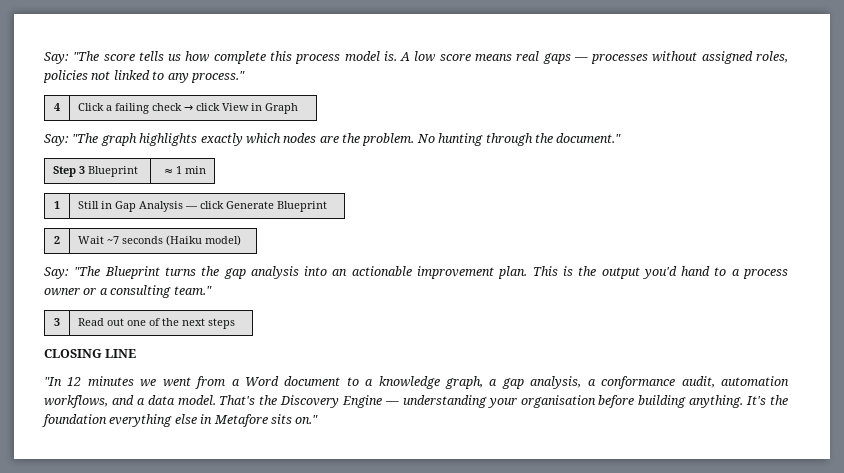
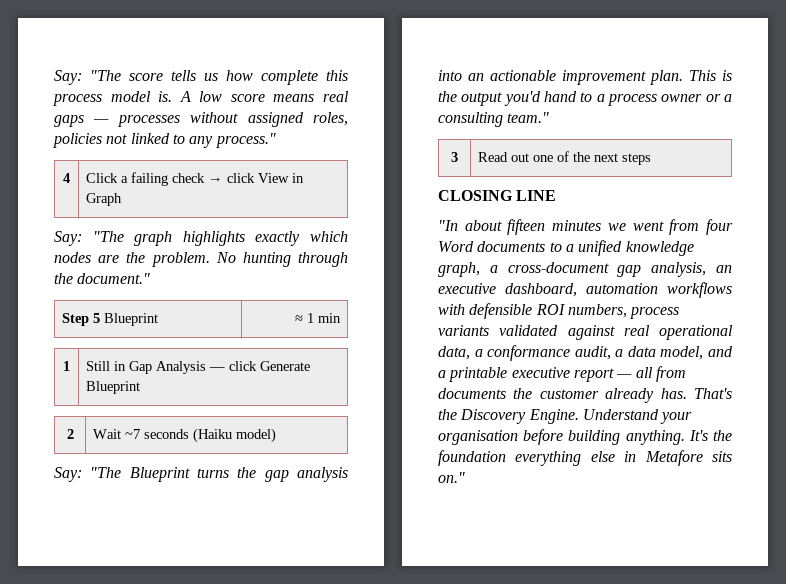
- Step 3 Blueprint | ≈ 1 min
+ Step 5 Blueprint | ≈ 1 min
- "In 12 minutes we went from a Word document to a knowledge graph, a gap analysis, a conformance audit, automation workflows, and a data model. That's the Discovery Engine — understanding your organisation before building anything.
+ "In about fifteen minutes we went from four Word documents to a unified knowledge graph, a cross-document gap analysis, an executive dashboard, automation workflows with defensible ROI numbers, process variants validated against real operational data, a conformance audit, a data model, and a printable executive report — all from documents the customer already has. That's the Discovery Engine. Understand your organisation before building anything.

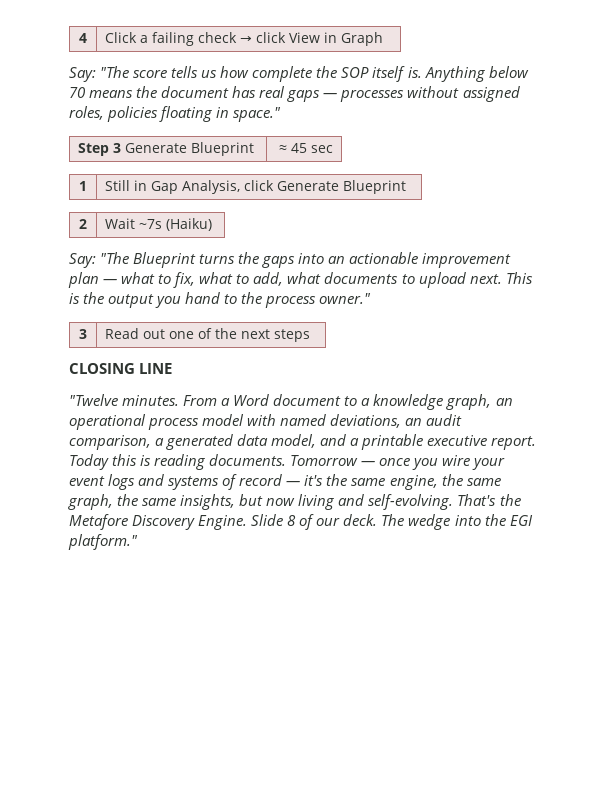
- Say: "The score tells us how complete this process model is. A low score means real gaps — processes without assigned roles, policies not linked to any process."
- Say: "The graph highlights exactly which nodes are the problem. No hunting through the document."
+ Say: "The score tells us how complete the SOP itself is. Anything below 70 means the document has real gaps — processes without assigned roles, policies floating in space."
- Step 5 Blueprint | ≈ 1 min
+ Step 3 Generate Blueprint | ≈ 45 sec
- 1 | Still in Gap Analysis — click Generate Blueprint
+ 1 | Still in Gap Analysis, click Generate Blueprint
- 2 | Wait ~7 seconds (Haiku model)
+ 2 | Wait ~7s (Haiku)
- Say: "The Blueprint turns the gap analysis into an actionable improvement plan.
+ Say: "The Blueprint turns the gaps into an actionable improvement plan — what to fix, what to add, what documents to upload next.
- This is the output you'd hand to a process owner or a consulting team."
+ This is the output you hand to the process owner."
- "In about fifteen minutes we went from four Word documents to a unified knowledge graph, a cross-document gap analysis, an executive dashboard, automation workflows with defensible ROI numbers, process variants validated against real operational data, a conformance audit, a data model, and a printable executive report — all from documents the customer already has.
+ "Twelve minutes. From a Word document to a knowledge graph, an operational process model with named deviations, an audit comparison, a generated data model, and a printable executive report. Today this is reading documents. Tomorrow — once you wire your event logs and systems of record — it's the same engine, the same graph, the same insights, but now living and self-evolving.
- That's the Discovery Engine.
+ That's the Metafore Discovery Engine.
- Understand your organisation before building anything. It's the foundation everything else in Metafore sits on."
+ Slide 8 of our deck. The wedge into the EGI platform."

